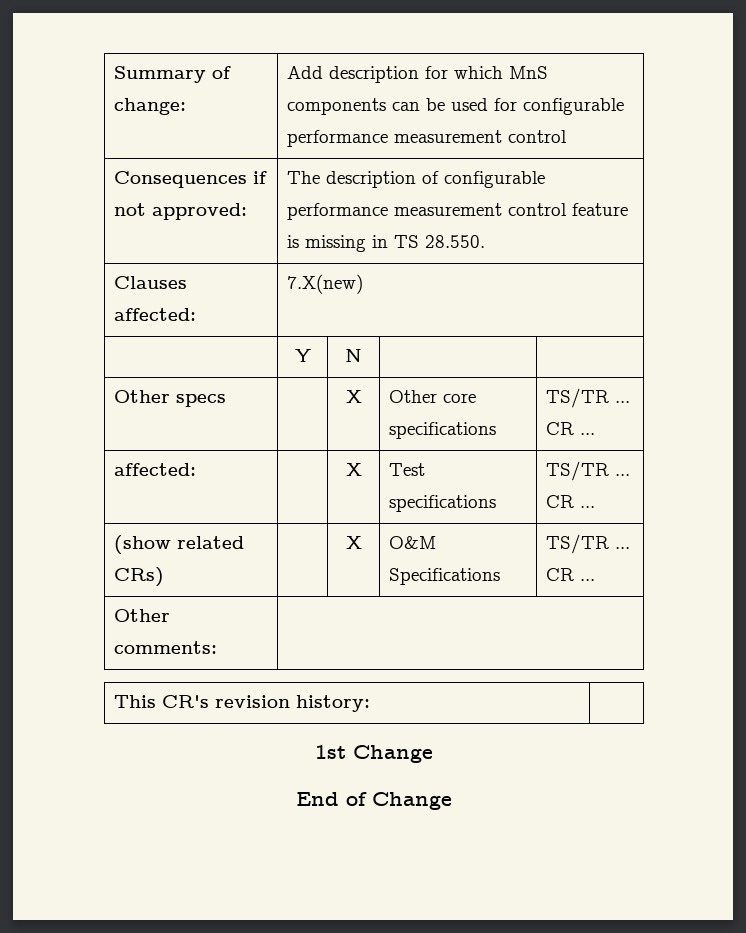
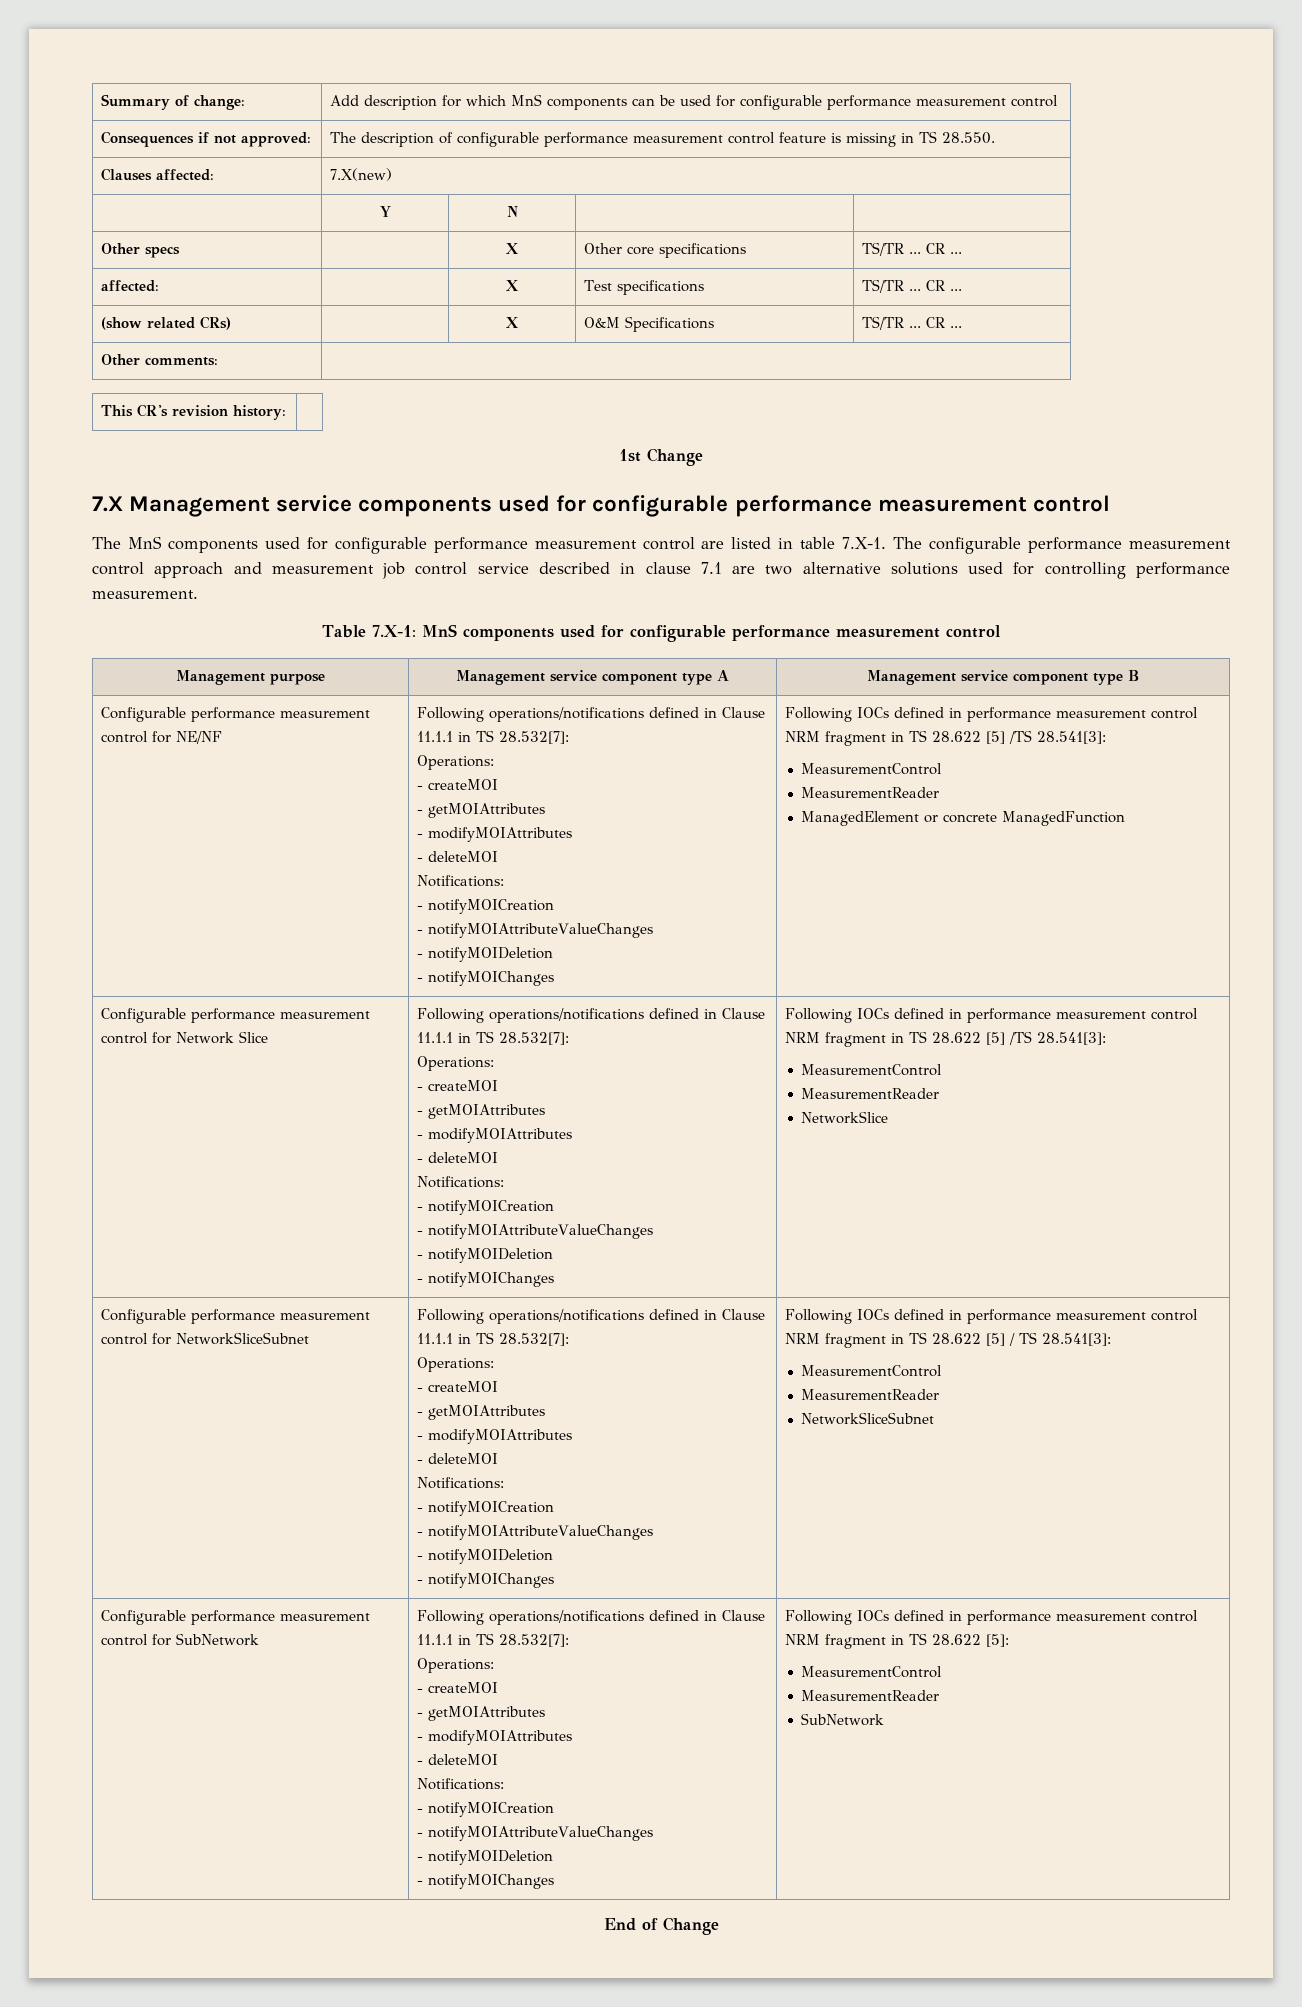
+ 7.X Management service components used for configurable performance measurement control
+ The MnS components used for configurable performance measurement control are listed in table 7.X-1. The configurable performance measurement control approach and measurement job control service described in clause 7.1 are two alternative solutions used for controlling performance measurement.
+ Table 7.X-1: MnS components used for configurable performance measurement control
+ Management purpose | Management service component type A | Management service component type B
+ Configurable performance measurement control for NE/NF | Following operations/notifications defined in Clause 11.1.1 in TS 28.532[7]:
+ Operations:
+ - createMOI
+ - getMOIAttributes
+ - modifyMOIAttributes
+ - deleteMOI
+ Notifications:
+ - notifyMOICreation
+ - notifyMOIAttributeValueChanges
+ - notifyMOIDeletion
+ - notifyMOIChanges | Following IOCs defined in performance measurement control NRM fragment in TS 28.622 [5] /TS 28.541[3]:
+ MeasurementControl
+ MeasurementReader
+ ManagedElement or concrete ManagedFunction
+ Configurable performance measurement control for Network Slice | Following operations/notifications defined in Clause 11.1.1 in TS 28.532[7]:
+ Operations:
+ - createMOI
+ - getMOIAttributes
+ - modifyMOIAttributes
+ - deleteMOI
+ Notifications:
+ - notifyMOICreation
+ - notifyMOIAttributeValueChanges
+ - notifyMOIDeletion
+ - notifyMOIChanges | Following IOCs defined in performance measurement control NRM fragment in TS 28.622 [5] /TS 28.541[3]:
+ MeasurementControl
+ MeasurementReader
+ NetworkSlice
+ Configurable performance measurement control for NetworkSliceSubnet | Following operations/notifications defined in Clause 11.1.1 in TS 28.532[7]:
+ Operations:
+ - createMOI
+ - getMOIAttributes
+ - modifyMOIAttributes
+ - deleteMOI
+ Notifications:
+ - notifyMOICreation
+ - notifyMOIAttributeValueChanges
+ - notifyMOIDeletion
+ - notifyMOIChanges | Following IOCs defined in performance measurement control NRM fragment in TS 28.622 [5] / TS 28.541[3]:
+ MeasurementControl
+ MeasurementReader
+ NetworkSliceSubnet
+ Configurable performance measurement control for SubNetwork | Following operations/notifications defined in Clause 11.1.1 in TS 28.532[7]:
+ Operations:
+ - createMOI
+ - getMOIAttributes
+ - modifyMOIAttributes
+ - deleteMOI
+ Notifications:
+ - notifyMOICreation
+ - notifyMOIAttributeValueChanges
+ - notifyMOIDeletion
+ - notifyMOIChanges | Following IOCs defined in performance measurement control NRM fragment in TS 28.622 [5]:
+ MeasurementControl
+ MeasurementReader
+ SubNetwork

